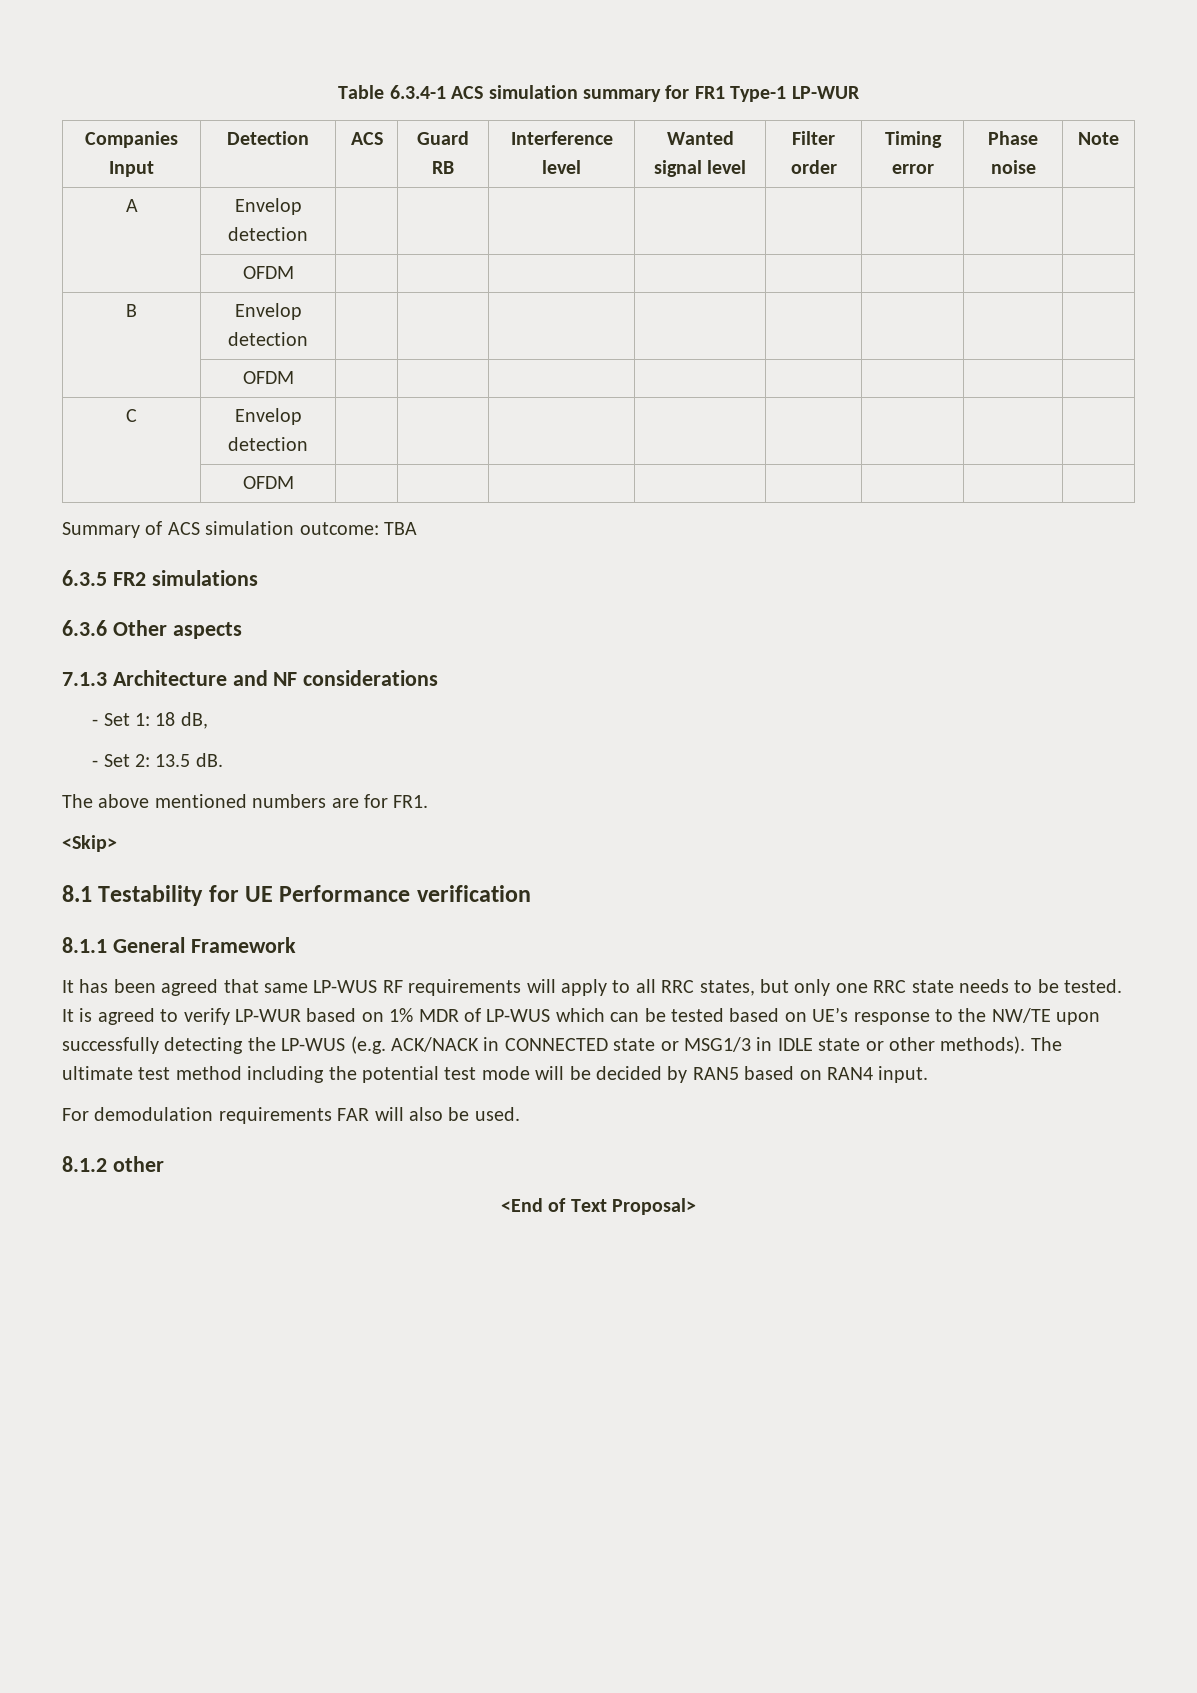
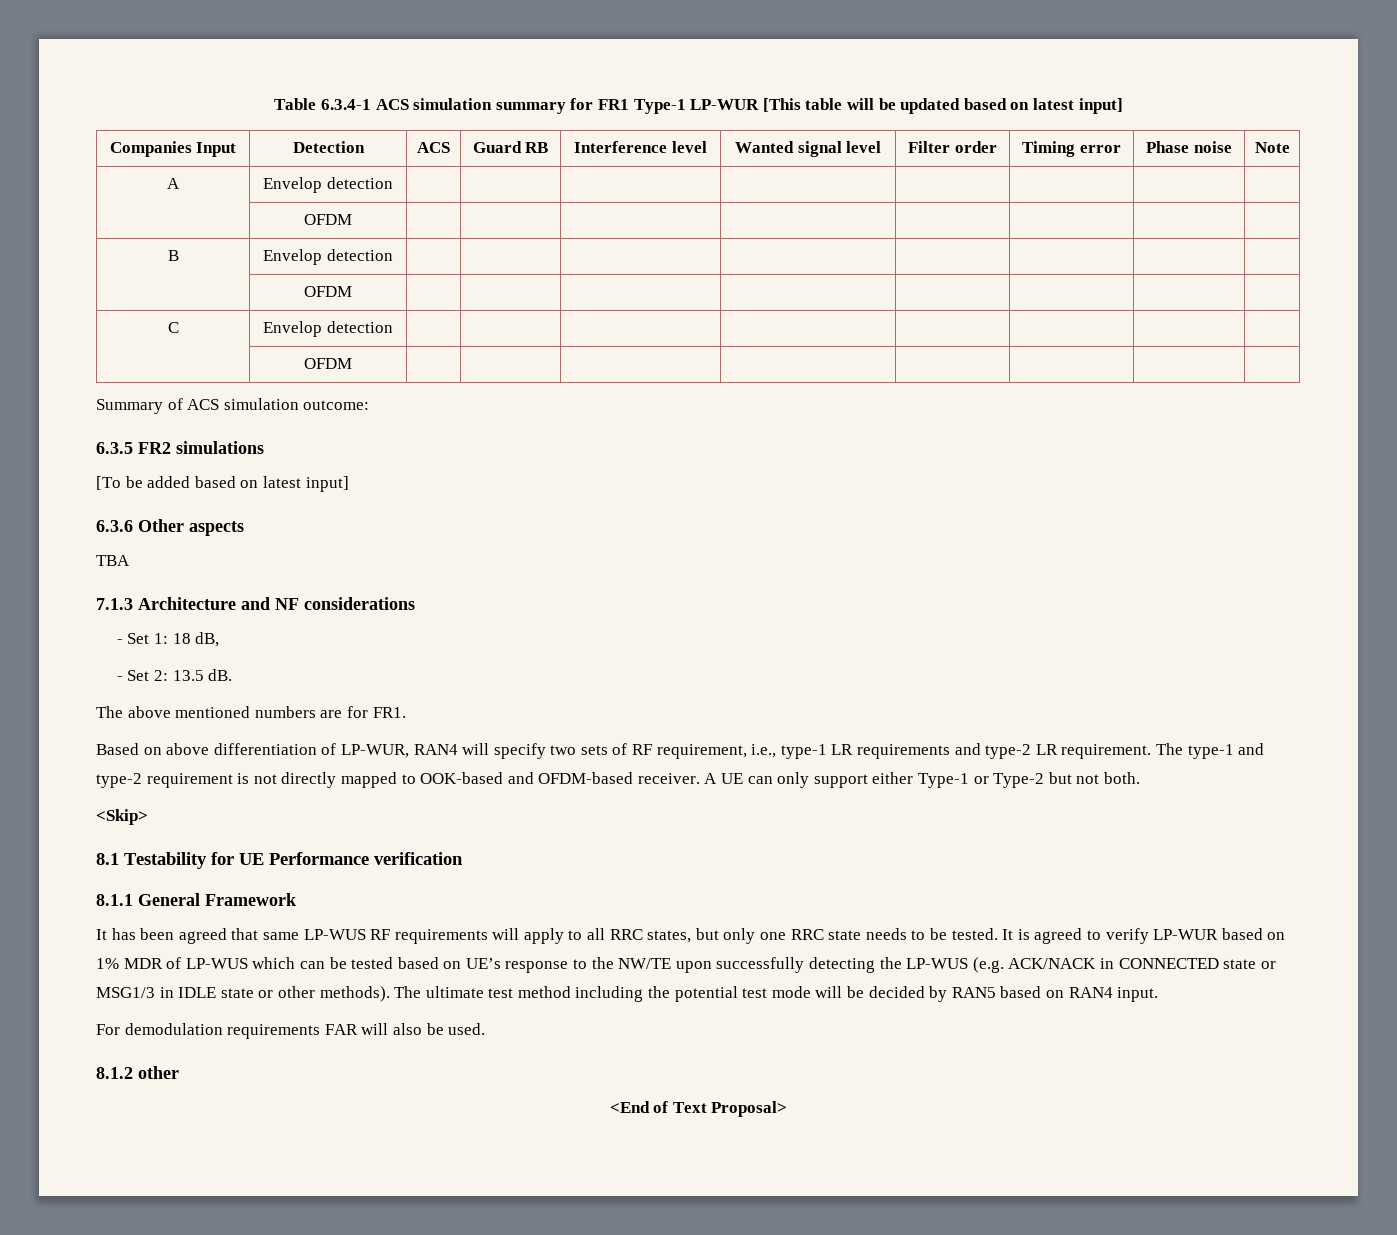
- Table 6.3.4-1 ACS simulation summary for FR1 Type-1 LP-WUR
+ Table 6.3.4-1 ACS simulation summary for FR1 Type-1 LP-WUR [This table will be updated based on latest input]
- Summary of ACS simulation outcome: TBA
+ Summary of ACS simulation outcome:
+ [To be added based on latest input]
+ TBA
+ Based on above differentiation of LP-WUR, RAN4 will specify two sets of RF requirement, i.e., type-1 LR requirements and type-2 LR requirement. The type-1 and type-2 requirement is not directly mapped to OOK-based and OFDM-based receiver. A UE can only support either Type-1 or Type-2 but not both.

